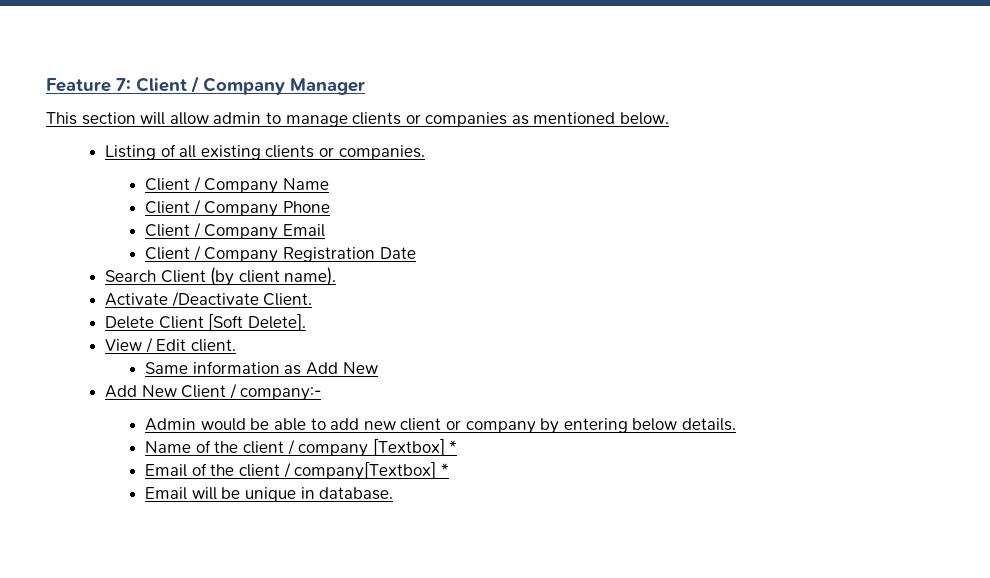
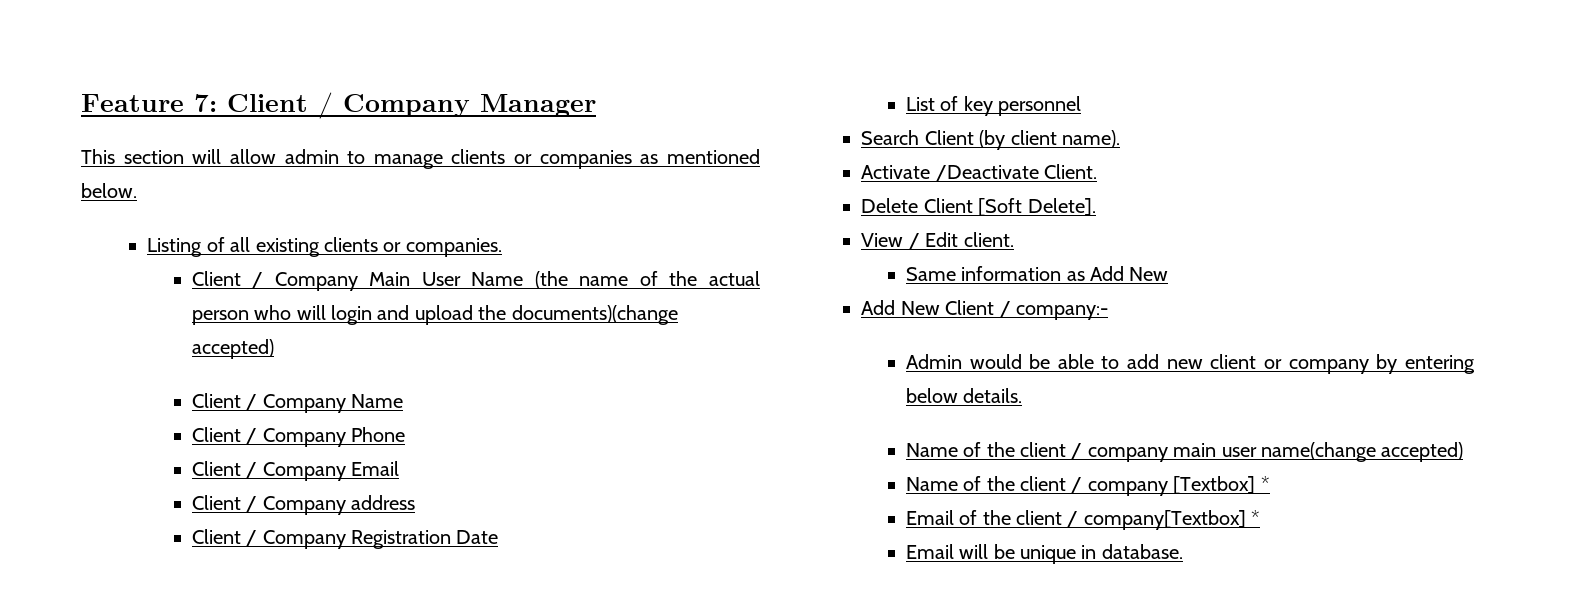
+ Client / Company Main User Name (the name of the actual person who will login and upload the documents)(change accepted)
+ Client / Company address
+ List of key personnel
+ Name of the client / company main user name(change accepted)

